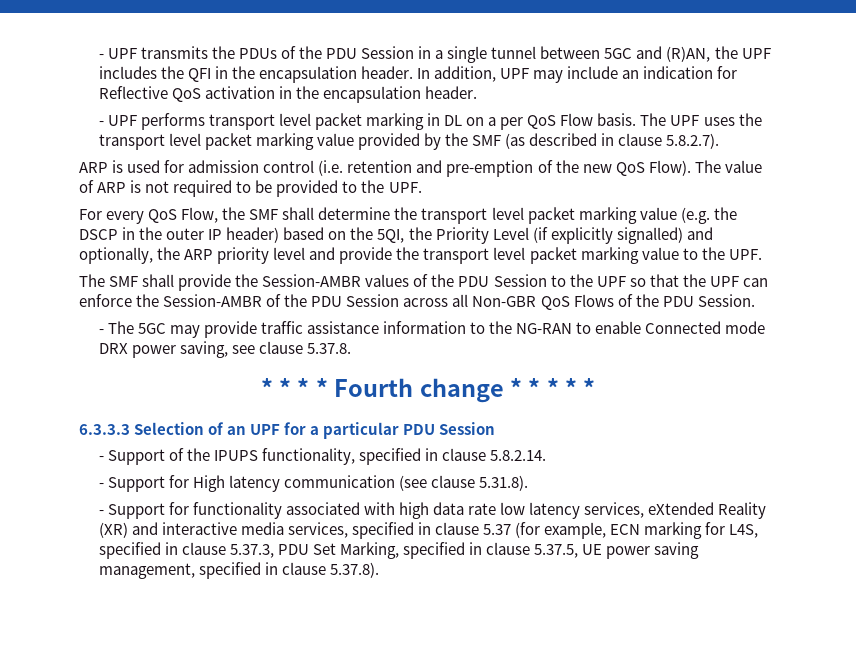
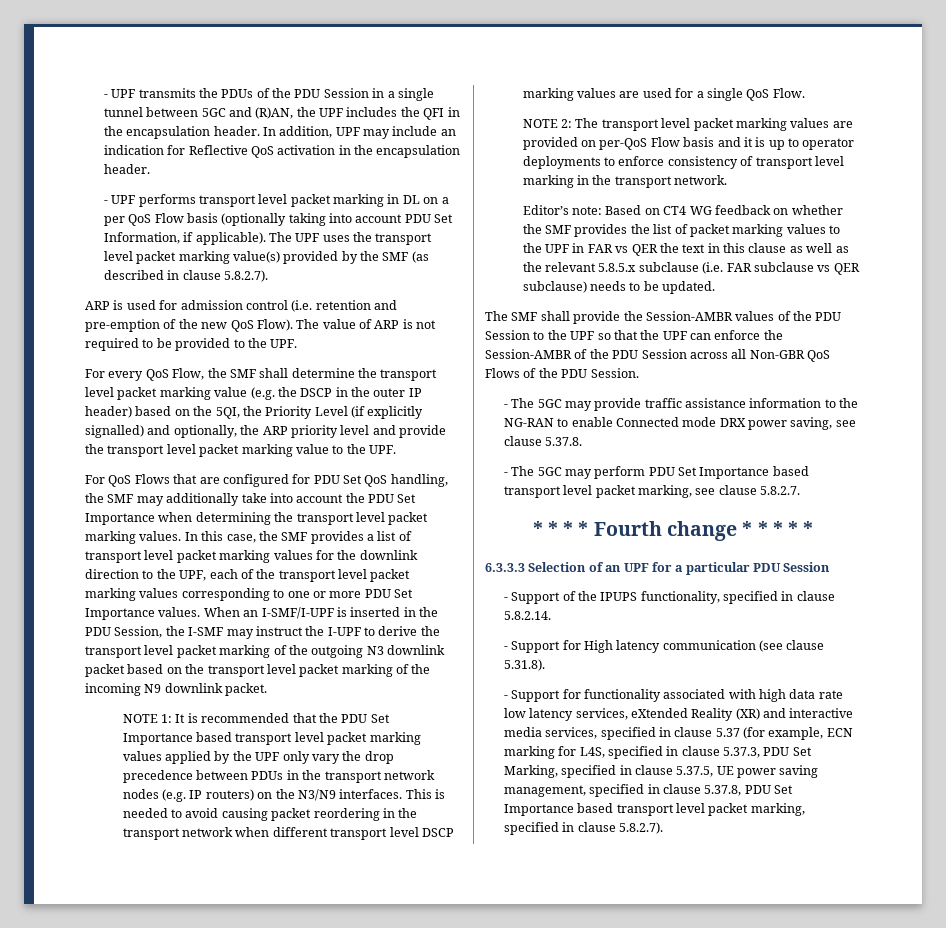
- - UPF performs transport level packet marking in DL on a per QoS Flow basis.
+ - UPF performs transport level packet marking in DL on a per QoS Flow basis (optionally taking into account PDU Set Information, if applicable).
- The UPF uses the transport level packet marking value provided by the SMF (as described in clause 5.8.2.7).
+ The UPF uses the transport level packet marking value(s) provided by the SMF (as described in clause 5.8.2.7).
+ For QoS Flows that are configured for PDU Set QoS handling, the SMF may additionally take into account the PDU Set Importance when determining the transport level packet marking values. In this case, the SMF provides a list of transport level packet marking values for the downlink direction to the UPF, each of the transport level packet marking values corresponding to one or more PDU Set Importance values. When an I-SMF/I-UPF is inserted in the PDU Session, the I-SMF may instruct the I-UPF to derive the transport level packet marking of the outgoing N3 downlink packet based on the transport level packet marking of the incoming N9 downlink packet.
+ NOTE 1: It is recommended that the PDU Set Importance based transport level packet marking values applied by the UPF only vary the drop precedence between PDUs in the transport network nodes (e.g. IP routers) on the N3/N9 interfaces. This is needed to avoid causing packet reordering in the transport network when different transport level DSCP marking values are used for a single QoS Flow.
+ NOTE 2: The transport level packet marking values are provided on per-QoS Flow basis and it is up to operator deployments to enforce consistency of transport level marking in the transport network.
+ Editor’s note: Based on CT4 WG feedback on whether the SMF provides the list of packet marking values to the UPF in FAR vs QER the text in this clause as well as the relevant 5.8.5.x subclause (i.e. FAR subclause vs QER subclause) needs to be updated.
+ - The 5GC may perform PDU Set Importance based transport level packet marking, see clause 5.8.2.7.
- - Support for functionality associated with high data rate low latency services, eXtended Reality (XR) and interactive media services, specified in clause 5.37 (for example, ECN marking for L4S, specified in clause 5.37.3, PDU Set Marking, specified in clause 5.37.5, UE power saving management, specified in clause 5.37.8).
+ - Support for functionality associated with high data rate low latency services, eXtended Reality (XR) and interactive media services, specified in clause 5.37 (for example, ECN marking for L4S, specified in clause 5.37.3, PDU Set Marking, specified in clause 5.37.5, UE power saving management, specified in clause 5.37.8, PDU Set Importance based transport level packet marking, specified in clause 5.8.2.7).

